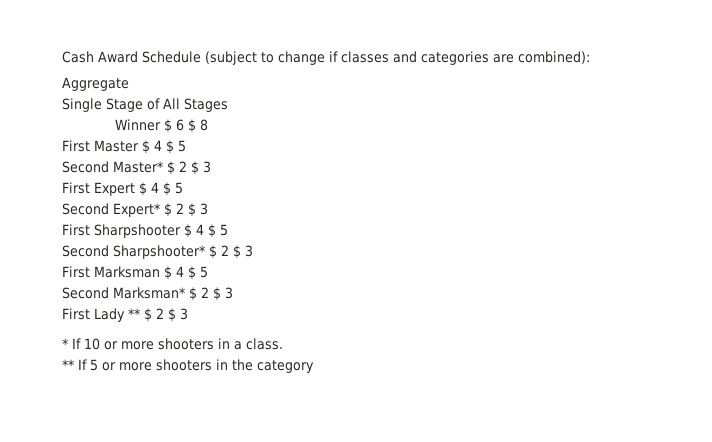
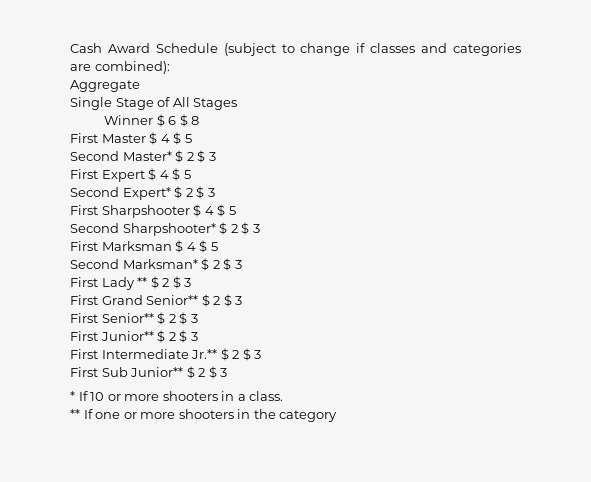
+ First Grand Senior** $ 2 $ 3
+ First Senior** $ 2 $ 3
+ First Junior** $ 2 $ 3
+ First Intermediate Jr.** $ 2 $ 3
+ First Sub Junior** $ 2 $ 3
- ** If 5 or more shooters in the category
+ ** If one or more shooters in the category

